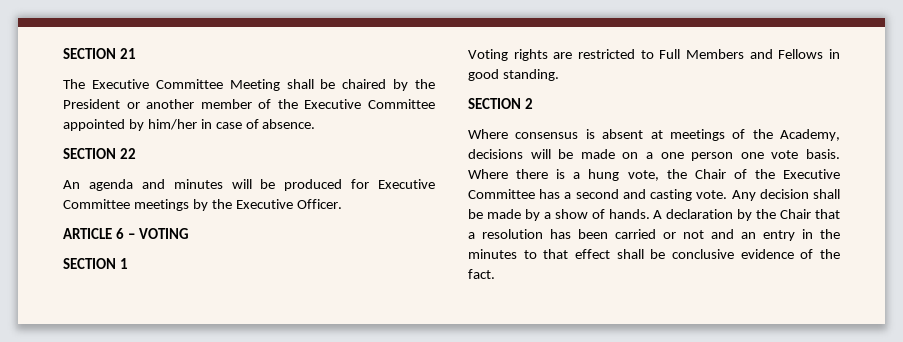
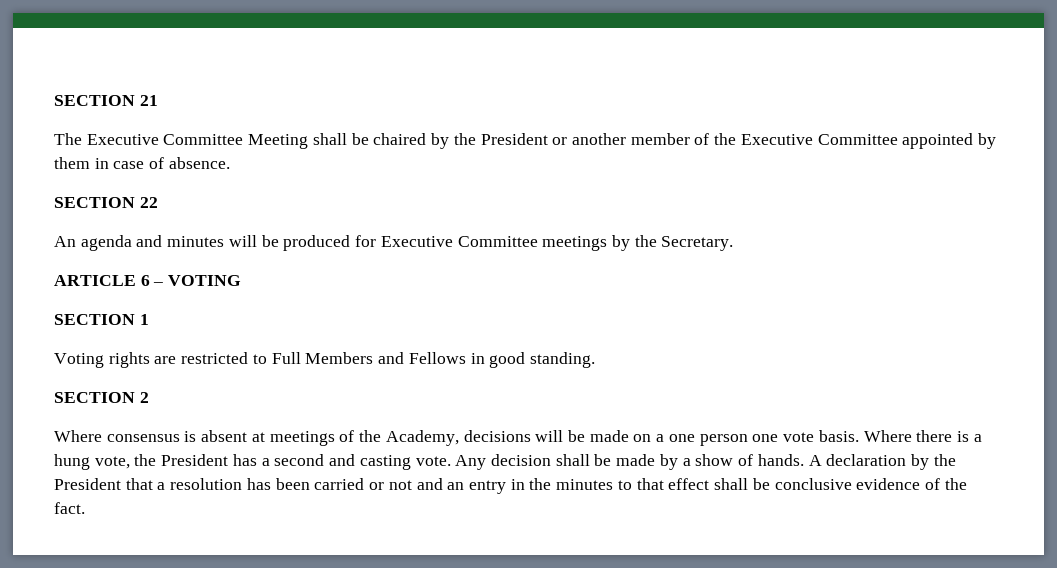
- The Executive Committee Meeting shall be chaired by the President or another member of the Executive Committee appointed by him/her in case of absence.
+ The Executive Committee Meeting shall be chaired by the President or another member of the Executive Committee appointed by them in case of absence.
- An agenda and minutes will be produced for Executive Committee meetings by the Executive Officer.
+ An agenda and minutes will be produced for Executive Committee meetings by the Secretary.
- Where there is a hung vote, the Chair of the Executive Committee has a second and casting vote.
+ Where there is a hung vote, the President has a second and casting vote.
- A declaration by the Chair that a resolution has been carried or not and an entry in the minutes to that effect shall be conclusive evidence of the fact.
+ A declaration by the President that a resolution has been carried or not and an entry in the minutes to that effect shall be conclusive evidence of the fact.

